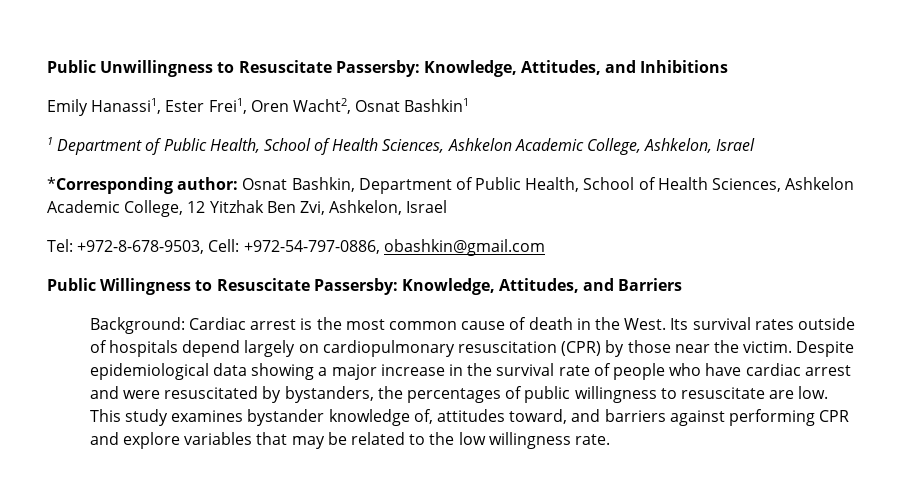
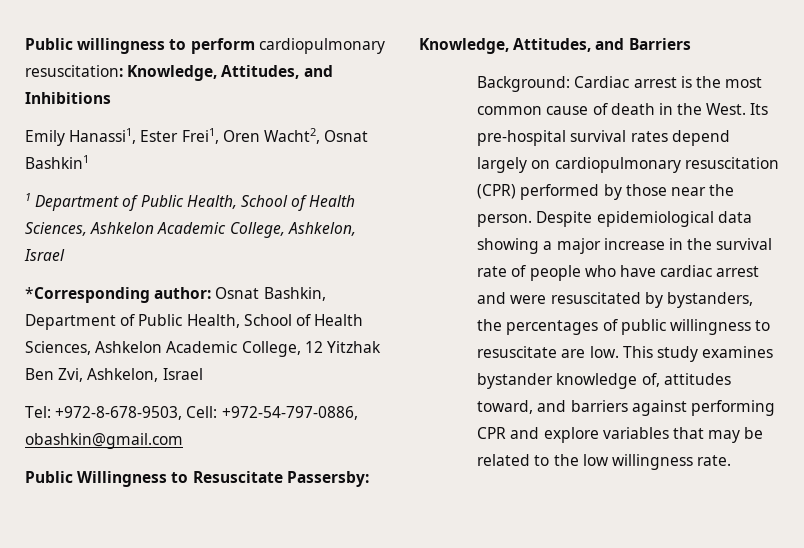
- Public Unwillingness to Resuscitate Passersby: Knowledge, Attitudes, and Inhibitions
+ Public willingness to perform cardiopulmonary resuscitation: Knowledge, Attitudes, and Inhibitions
- Its survival rates outside of hospitals depend largely on cardiopulmonary resuscitation (CPR) by those near the victim.
+ Its pre-hospital survival rates depend largely on cardiopulmonary resuscitation (CPR) performed by those near the person.

